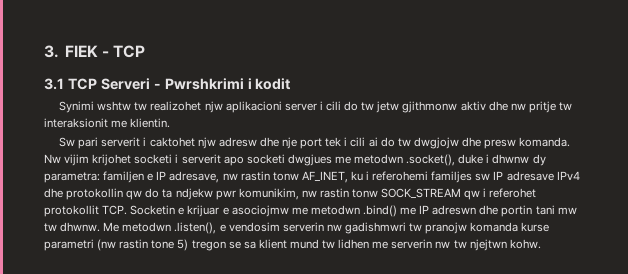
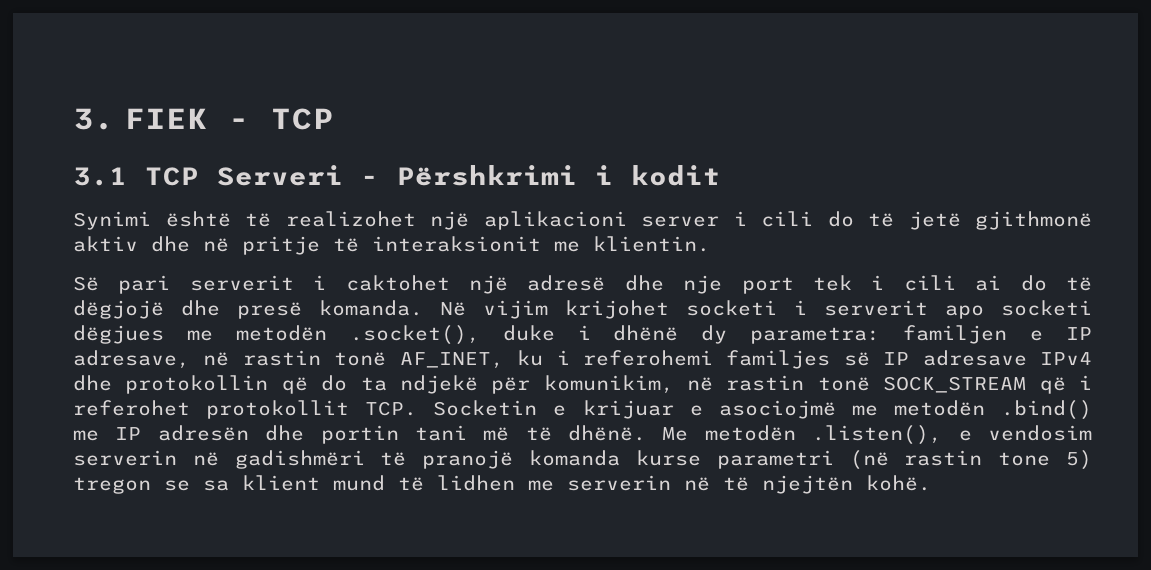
- 3.1 TCP Serveri - Pwrshkrimi i kodit
+ 3.1 TCP Serveri - Përshkrimi i kodit
- Synimi wshtw tw realizohet njw aplikacioni server i cili do tw jetw gjithmonw aktiv dhe nw pritje tw interaksionit me klientin.
+ Synimi është të realizohet një aplikacioni server i cili do të jetë gjithmonë aktiv dhe në pritje të interaksionit me klientin.
- Sw pari serverit i caktohet njw adresw dhe nje port tek i cili ai do tw dwgjojw dhe presw komanda. Nw vijim krijohet socketi i serverit apo socketi dwgjues me metodwn .socket(), duke i dhwnw dy parametra:
+ Së pari serverit i caktohet një adresë dhe nje port tek i cili ai do të dëgjojë dhe presë komanda. Në vijim krijohet socketi i serverit apo socketi dëgjues me metodën .socket(), duke i dhënë dy parametra:
- familjen e IP adresave, nw rastin tonw AF_INET, ku i referohemi familjes sw IP adresave IPv4 dhe protokollin qw do ta ndjekw pwr komunikim, nw rastin tonw SOCK_STREAM qw i referohet protokollit TCP. Socketin e krijuar e asociojmw me metodwn .bind() me IP adreswn dhe portin tani mw tw dhwnw. Me metodwn .listen(), e vendosim serverin nw gadishmwri tw pranojw komanda kurse parametri (nw rastin tone 5) tregon se sa klient mund tw lidhen me serverin nw tw njejtwn kohw.
+ familjen e IP adresave, në rastin tonë AF_INET, ku i referohemi familjes së IP adresave IPv4 dhe protokollin që do ta ndjekë për komunikim, në rastin tonë SOCK_STREAM që i referohet protokollit TCP. Socketin e krijuar e asociojmë me metodën .bind() me IP adresën dhe portin tani më të dhënë. Me metodën .listen(), e vendosim serverin në gadishmëri të pranojë komanda kurse parametri (në rastin tone 5) tregon se sa klient mund të lidhen me serverin në të njejtën kohë.

